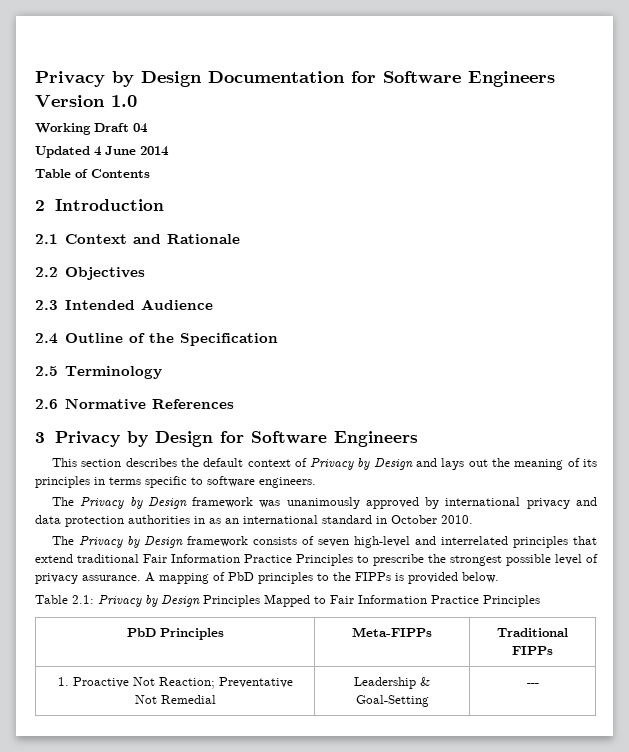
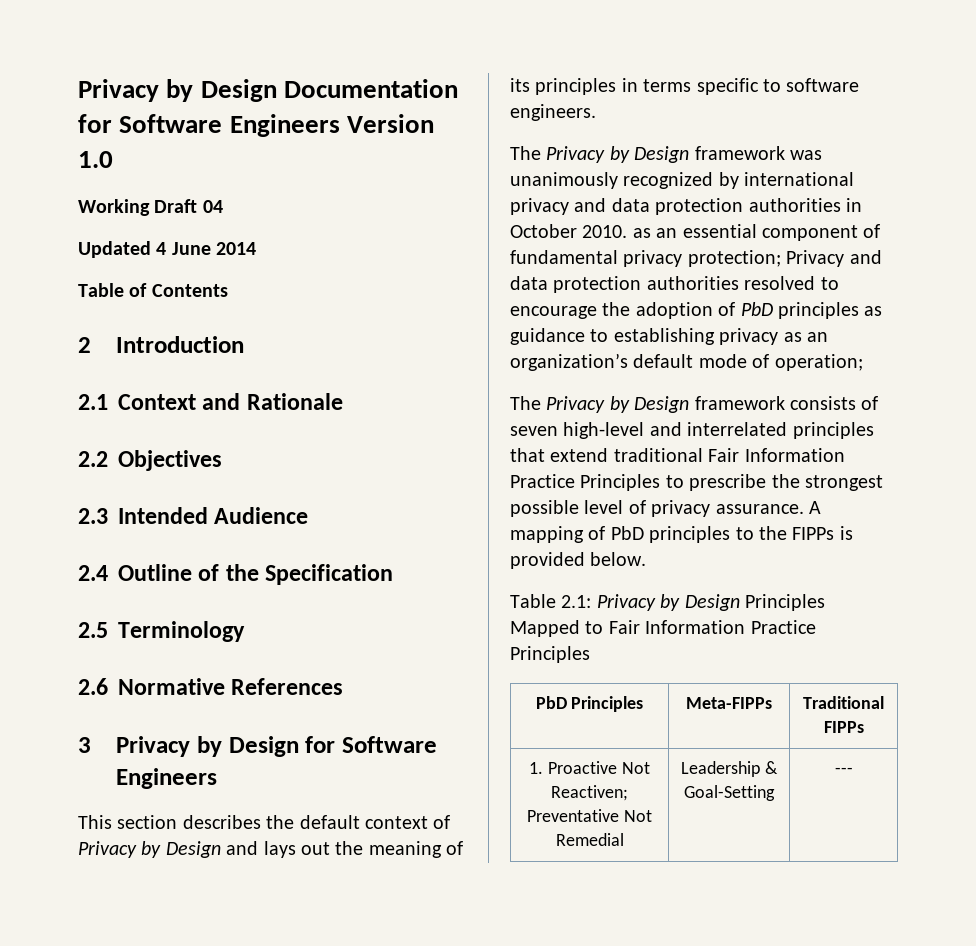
- The Privacy by Design framework was unanimously approved by international privacy and data protection authorities in as an international standard in October 2010.
+ The Privacy by Design framework was unanimously recognized by international privacy and data protection authorities in October 2010. as an essential component of fundamental privacy protection; Privacy and data protection authorities resolved to encourage the adoption of PbD principles as guidance to establishing privacy as an organization’s default mode of operation;
- 1. Proactive Not Reaction; Preventative Not Remedial | Leadership & Goal-Setting | ---
+ 1. Proactive Not Reactiven; Preventative Not Remedial | Leadership & Goal-Setting | ---

